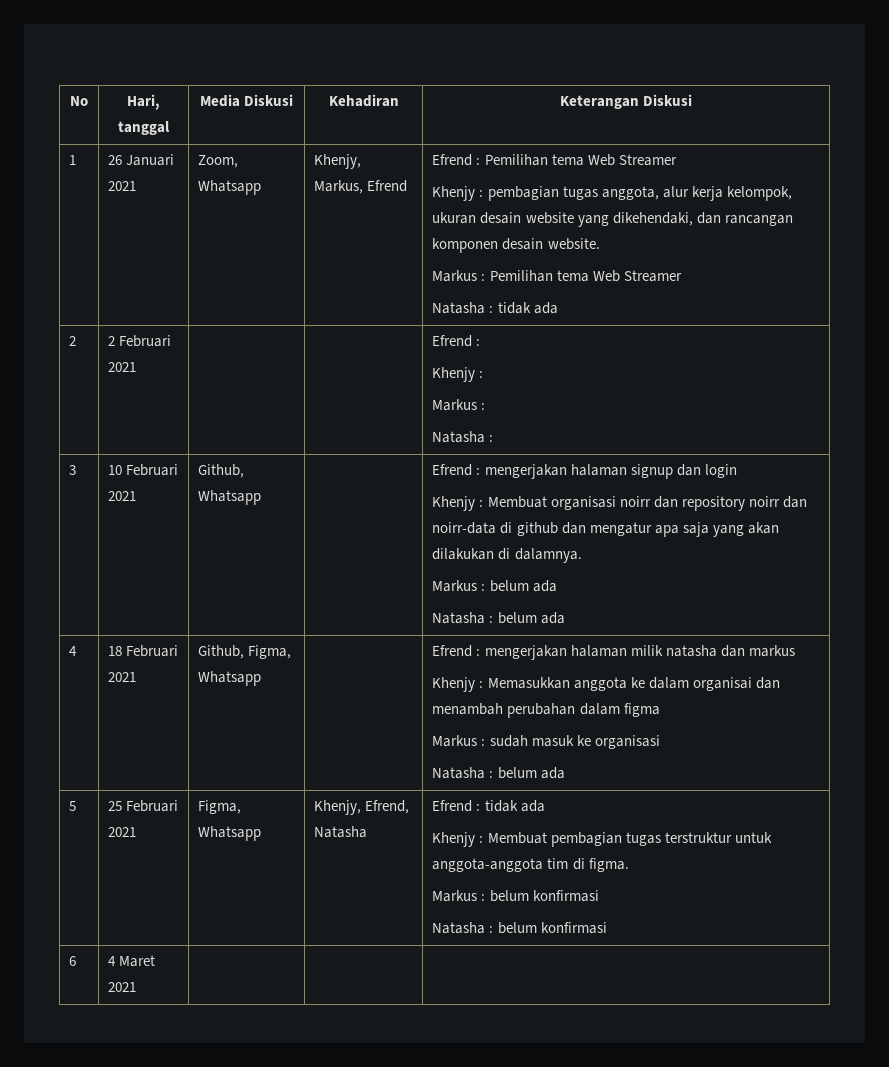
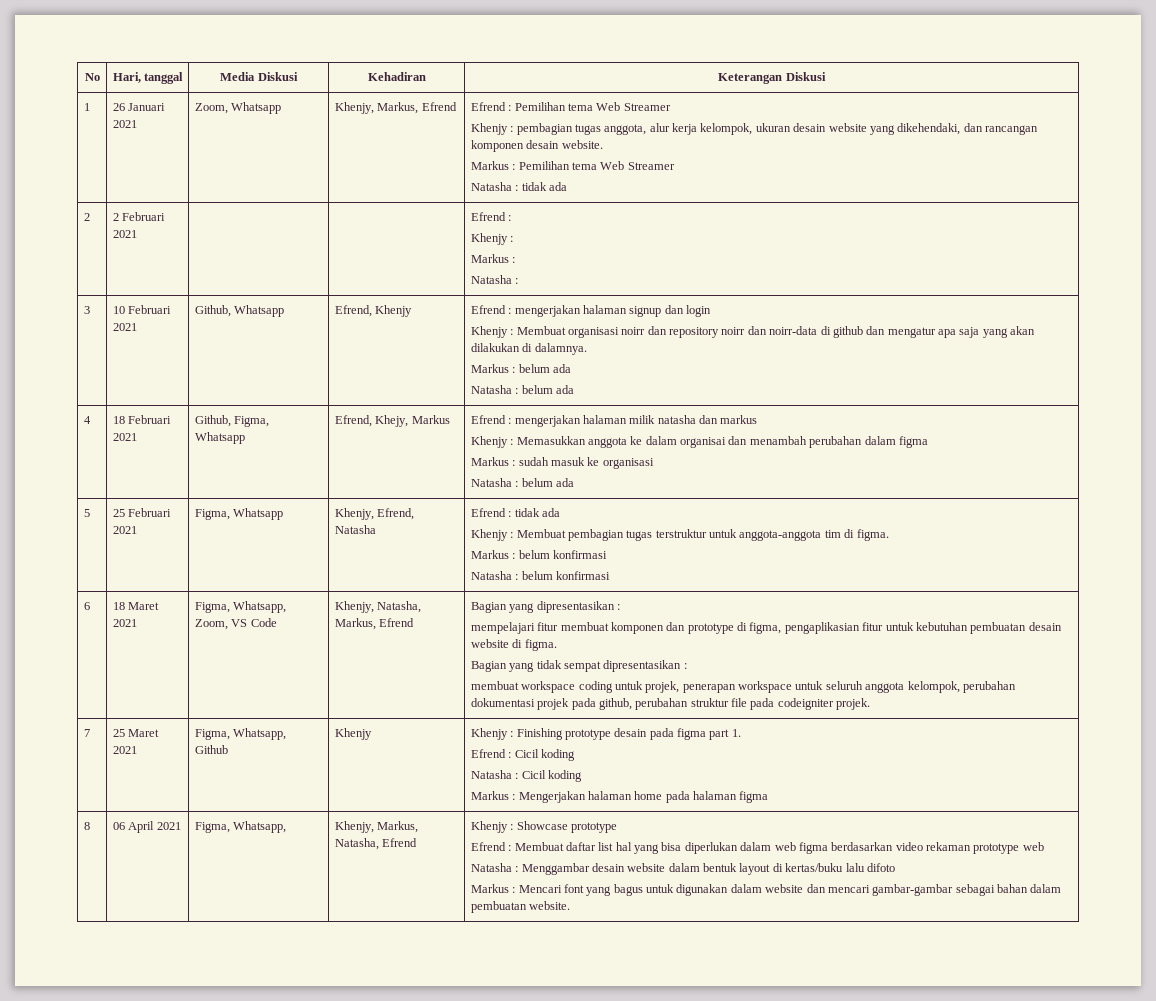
+ Efrend, Khenjy
- 4 | 18 Februari 2021 | Github, Figma, Whatsapp | | Efrend : mengerjakan halaman milik natasha dan markus
+ 4 | 18 Februari 2021 | Github, Figma, Whatsapp | Efrend, Khejy, Markus | Efrend : mengerjakan halaman milik natasha dan markus
- 4 Maret 2021
+ 18 Maret 2021 | Figma, Whatsapp, Zoom, VS Code | Khenjy, Natasha, Markus, Efrend | Bagian yang dipresentasikan :
+ mempelajari fitur membuat komponen dan prototype di figma, pengaplikasian fitur untuk kebutuhan pembuatan desain website di figma.
+ Bagian yang tidak sempat dipresentasikan :
+ membuat workspace coding untuk projek, penerapan workspace untuk seluruh anggota kelompok, perubahan dokumentasi projek pada github, perubahan struktur file pada codeigniter projek.
+ 7 | 25 Maret 2021 | Figma, Whatsapp, Github | Khenjy | Khenjy : Finishing prototype desain pada figma part 1.
+ Efrend : Cicil koding
+ Natasha : Cicil koding
+ Markus : Mengerjakan halaman home pada halaman figma
+ 8 | 06 April 2021 | Figma, Whatsapp, | Khenjy, Markus, Natasha, Efrend | Khenjy : Showcase prototype
+ Efrend : Membuat daftar list hal yang bisa diperlukan dalam web figma berdasarkan video rekaman prototype web
+ Natasha : Menggambar desain website dalam bentuk layout di kertas/buku lalu difoto
+ Markus : Mencari font yang bagus untuk digunakan dalam website dan mencari gambar-gambar sebagai bahan dalam pembuatan website.

